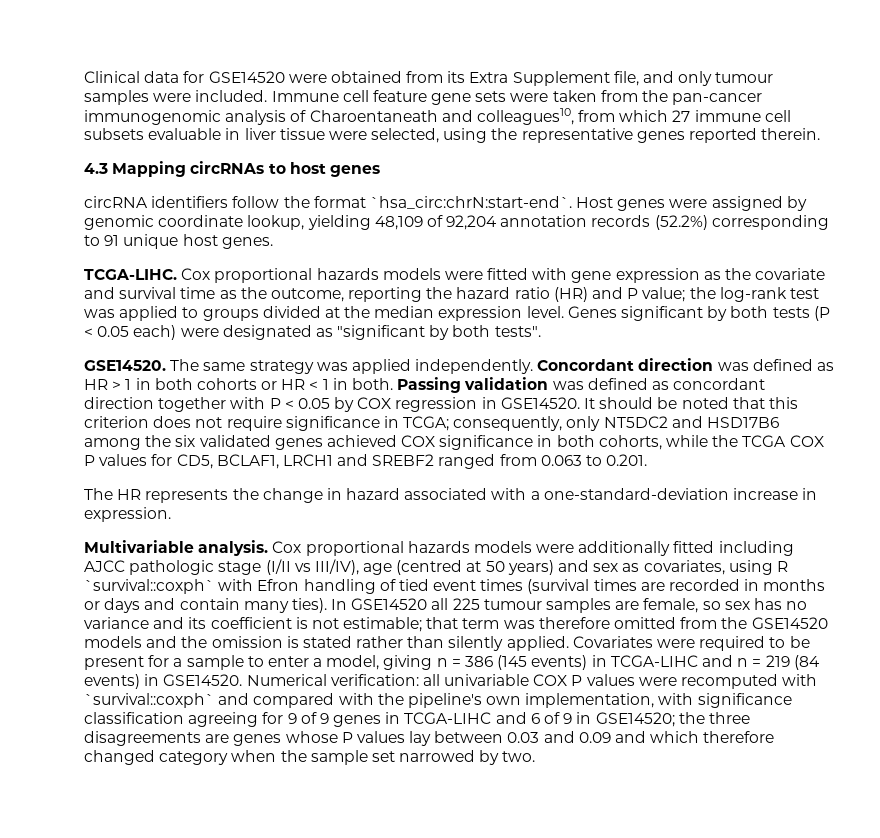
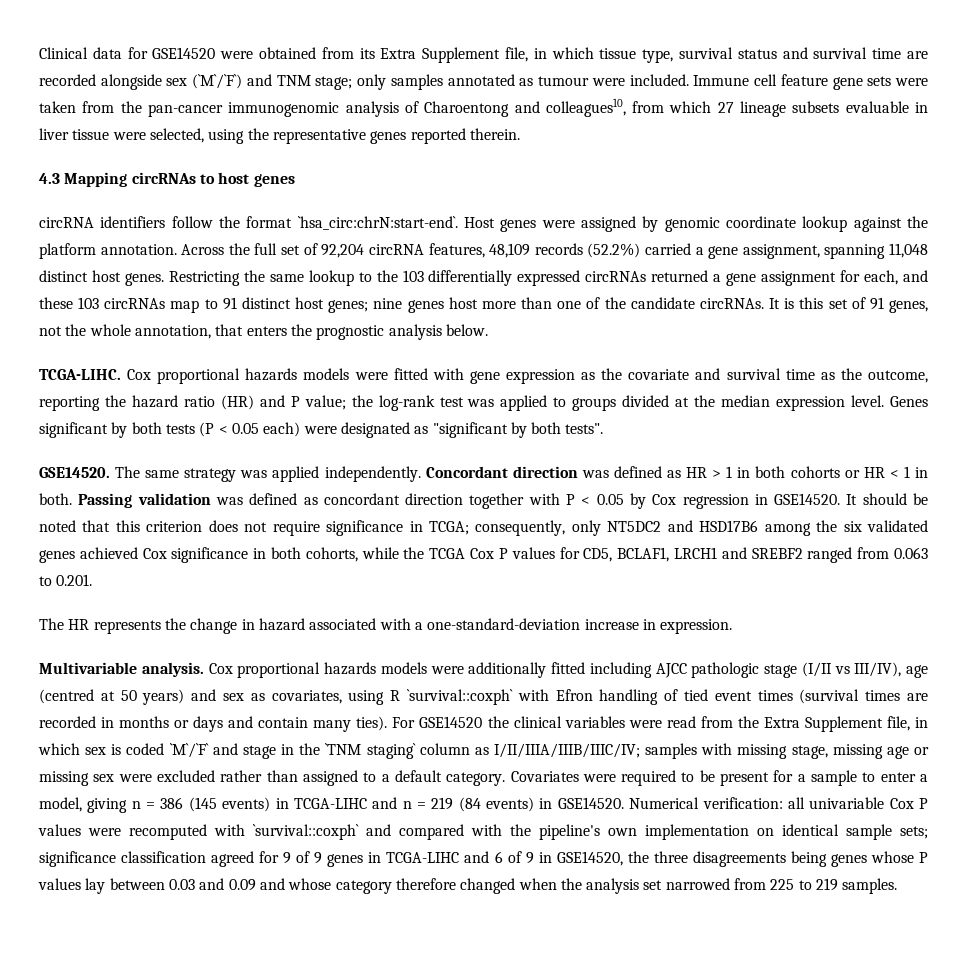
- Clinical data for GSE14520 were obtained from its Extra Supplement file, and only tumour samples were included.
+ Clinical data for GSE14520 were obtained from its Extra Supplement file, in which tissue type, survival status and survival time are recorded alongside sex (`M`/`F`) and TNM stage; only samples annotated as tumour were included.
- Immune cell feature gene sets were taken from the pan-cancer immunogenomic analysis of Charoentaneath and colleagues10, from which 27 immune cell subsets evaluable in liver tissue were selected, using the representative genes reported therein.
+ Immune cell feature gene sets were taken from the pan-cancer immunogenomic analysis of Charoentong and colleagues10, from which 27 lineage subsets evaluable in liver tissue were selected, using the representative genes reported therein.
- Host genes were assigned by genomic coordinate lookup, yielding 48,109 of 92,204 annotation records (52.2%) corresponding to 91 unique host genes.
+ Host genes were assigned by genomic coordinate lookup against the platform annotation. Across the full set of 92,204 circRNA features, 48,109 records (52.2%) carried a gene assignment, spanning 11,048 distinct host genes. Restricting the same lookup to the 103 differentially expressed circRNAs returned a gene assignment for each, and these 103 circRNAs map to 91 distinct host genes; nine genes host more than one of the candidate circRNAs. It is this set of 91 genes, not the whole annotation, that enters the prognostic analysis below.
- Passing validation was defined as concordant direction together with P < 0.05 by COX regression in GSE14520.
+ Passing validation was defined as concordant direction together with P < 0.05 by Cox regression in GSE14520.
- It should be noted that this criterion does not require significance in TCGA; consequently, only NT5DC2 and HSD17B6 among the six validated genes achieved COX significance in both cohorts, while the TCGA COX P values for CD5, BCLAF1, LRCH1 and SREBF2 ranged from 0.063 to 0.201.
+ It should be noted that this criterion does not require significance in TCGA; consequently, only NT5DC2 and HSD17B6 among the six validated genes achieved Cox significance in both cohorts, while the TCGA Cox P values for CD5, BCLAF1, LRCH1 and SREBF2 ranged from 0.063 to 0.201.
- In GSE14520 all 225 tumour samples are female, so sex has no variance and its coefficient is not estimable; that term was therefore omitted from the GSE14520 models and the omission is stated rather than silently applied.
+ For GSE14520 the clinical variables were read from the Extra Supplement file, in which sex is coded `M`/`F` and stage in the `TNM staging` column as I/II/IIIA/IIIB/IIIC/IV; samples with missing stage, missing age or missing sex were excluded rather than assigned to a default category.
- Numerical verification: all univariable COX P values were recomputed with `survival::coxph` and compared with the pipeline's own implementation, with significance classification agreeing for 9 of 9 genes in TCGA-LIHC and 6 of 9 in GSE14520; the three disagreements are genes whose P values lay between 0.03 and 0.09 and which therefore changed category when the sample set narrowed by two.
+ Numerical verification: all univariable Cox P values were recomputed with `survival::coxph` and compared with the pipeline's own implementation on identical sample sets; significance classification agreed for 9 of 9 genes in TCGA-LIHC and 6 of 9 in GSE14520, the three disagreements being genes whose P values lay between 0.03 and 0.09 and whose category therefore changed when the analysis set narrowed from 225 to 219 samples.

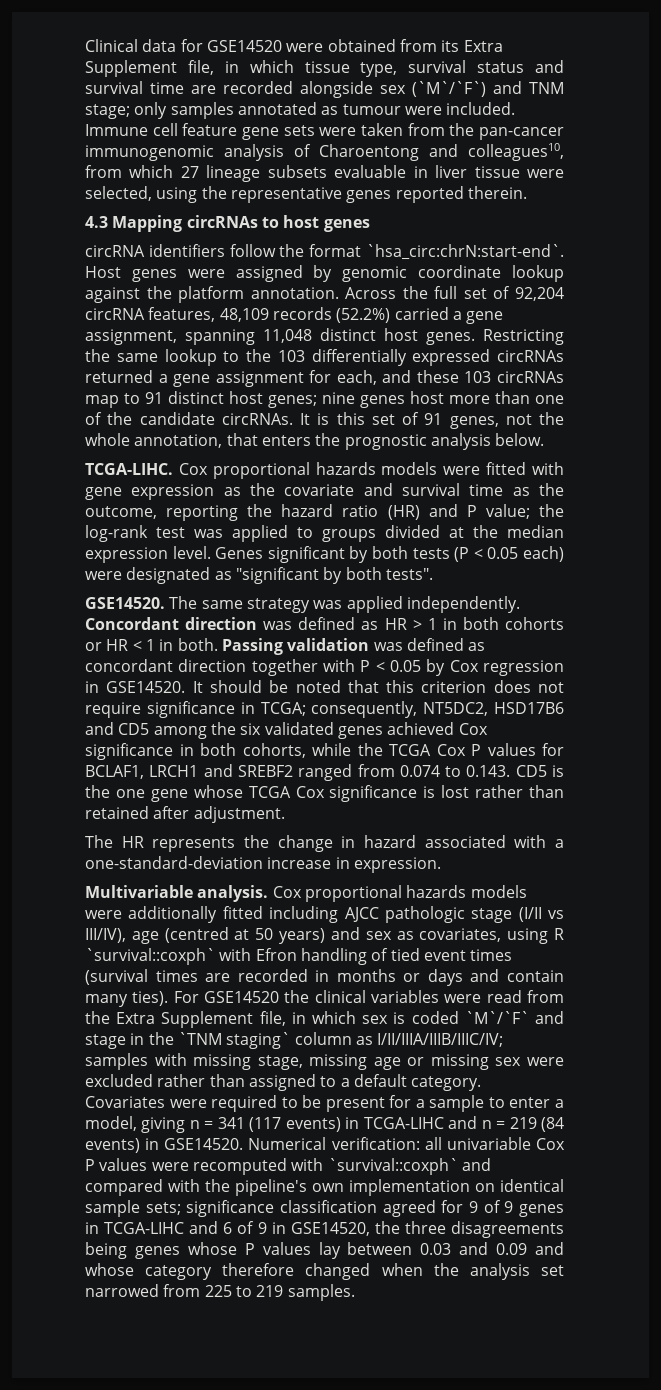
- It should be noted that this criterion does not require significance in TCGA; consequently, only NT5DC2 and HSD17B6 among the six validated genes achieved Cox significance in both cohorts, while the TCGA Cox P values for CD5, BCLAF1, LRCH1 and SREBF2 ranged from 0.063 to 0.201.
+ It should be noted that this criterion does not require significance in TCGA; consequently, NT5DC2, HSD17B6 and CD5 among the six validated genes achieved Cox significance in both cohorts, while the TCGA Cox P values for BCLAF1, LRCH1 and SREBF2 ranged from 0.074 to 0.143. CD5 is the one gene whose TCGA Cox significance is lost rather than retained after adjustment.
- Covariates were required to be present for a sample to enter a model, giving n = 386 (145 events) in TCGA-LIHC and n = 219 (84 events) in GSE14520.
+ Covariates were required to be present for a sample to enter a model, giving n = 341 (117 events) in TCGA-LIHC and n = 219 (84 events) in GSE14520.

